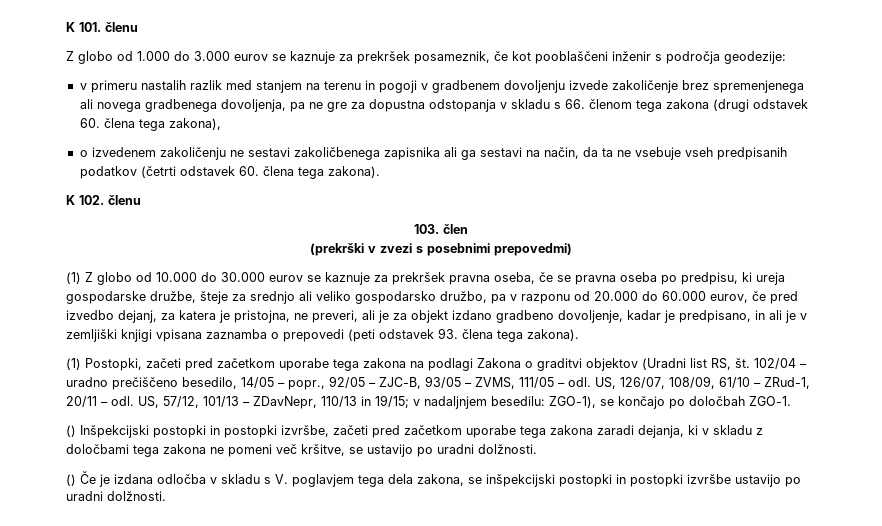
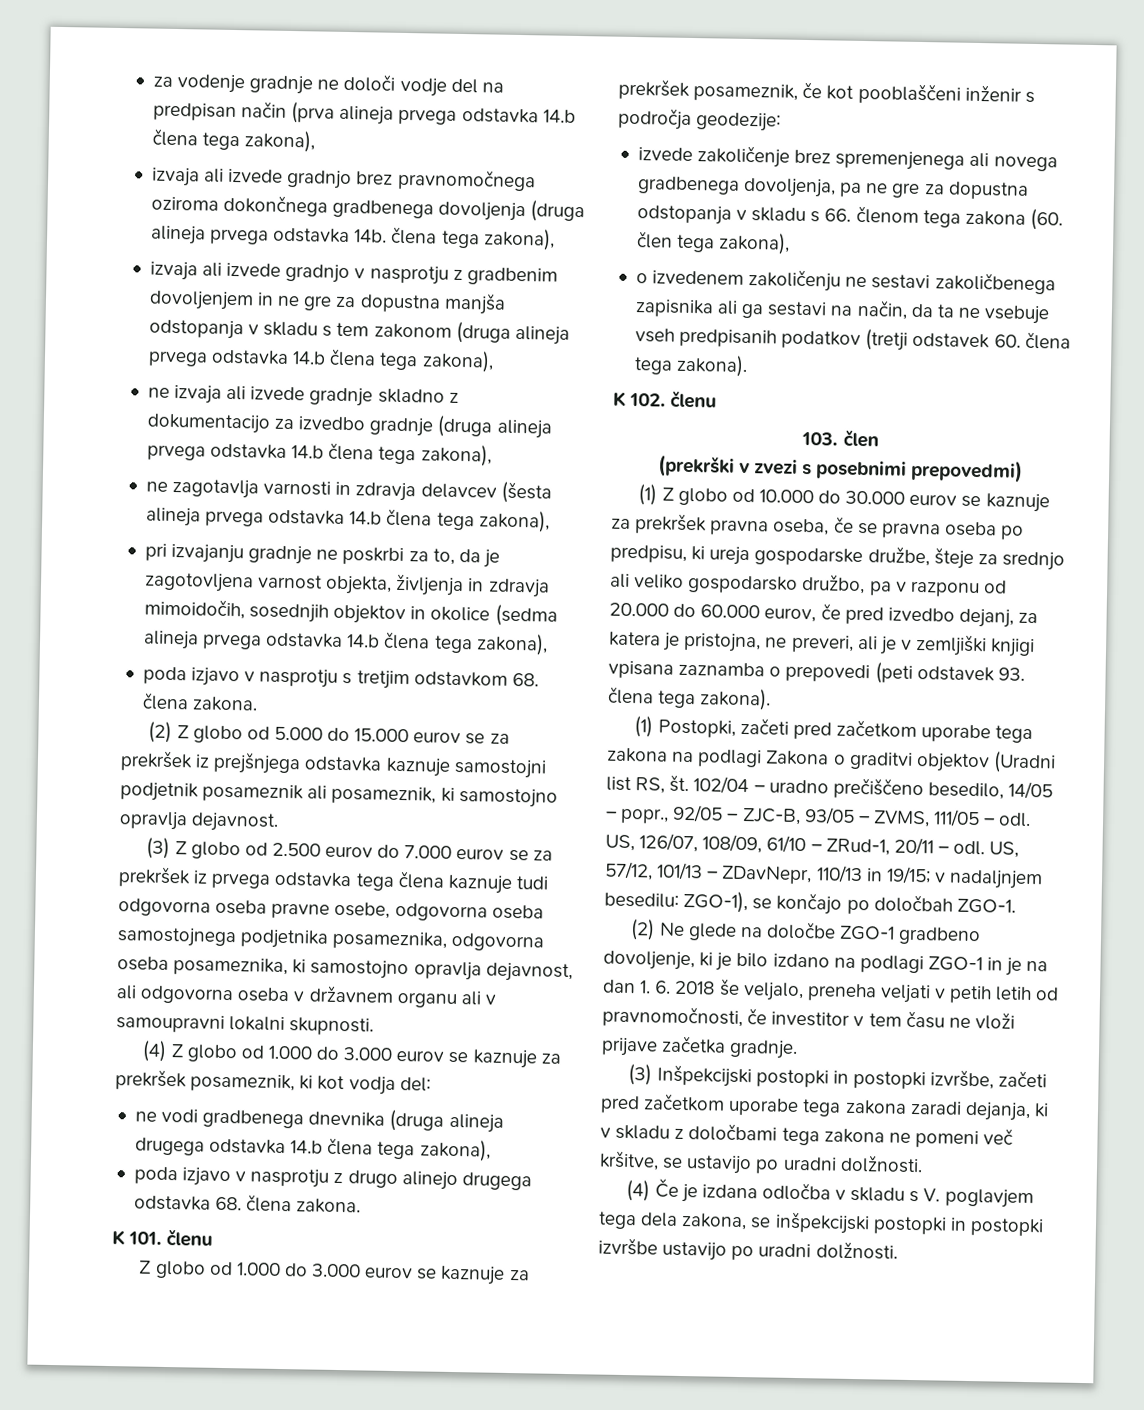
+ za vodenje gradnje ne določi vodje del na predpisan način (prva alineja prvega odstavka 14.b člena tega zakona),
+ izvaja ali izvede gradnjo brez pravnomočnega oziroma dokončnega gradbenega dovoljenja (druga alineja prvega odstavka 14b. člena tega zakona),
+ izvaja ali izvede gradnjo v nasprotju z gradbenim dovoljenjem in ne gre za dopustna manjša odstopanja v skladu s tem zakonom (druga alineja prvega odstavka 14.b člena tega zakona),
+ ne izvaja ali izvede gradnje skladno z dokumentacijo za izvedbo gradnje (druga alineja prvega odstavka 14.b člena tega zakona),
+ ne zagotavlja varnosti in zdravja delavcev (šesta alineja prvega odstavka 14.b člena tega zakona),
+ pri izvajanju gradnje ne poskrbi za to, da je zagotovljena varnost objekta, življenja in zdravja mimoidočih, sosednjih objektov in okolice (sedma alineja prvega odstavka 14.b člena tega zakona),
+ poda izjavo v nasprotju s tretjim odstavkom 68. člena zakona.
+ (2) Z globo od 5.000 do 15.000 eurov se za prekršek iz prejšnjega odstavka kaznuje samostojni podjetnik posameznik ali posameznik, ki samostojno opravlja dejavnost.
+ (3) Z globo od 2.500 eurov do 7.000 eurov se za prekršek iz prvega odstavka tega člena kaznuje tudi odgovorna oseba pravne osebe, odgovorna oseba samostojnega podjetnika posameznika, odgovorna oseba posameznika, ki samostojno opravlja dejavnost, ali odgovorna oseba v državnem organu ali v samoupravni lokalni skupnosti.
+ (4) Z globo od 1.000 do 3.000 eurov se kaznuje za prekršek posameznik, ki kot vodja del:
+ ne vodi gradbenega dnevnika (druga alineja drugega odstavka 14.b člena tega zakona),
+ poda izjavo v nasprotju z drugo alinejo drugega odstavka 68. člena zakona.
- v primeru nastalih razlik med stanjem na terenu in pogoji v gradbenem dovoljenju izvede zakoličenje brez spremenjenega ali novega gradbenega dovoljenja, pa ne gre za dopustna odstopanja v skladu s 66. členom tega zakona (drugi odstavek 60. člena tega zakona),
+ izvede zakoličenje brez spremenjenega ali novega gradbenega dovoljenja, pa ne gre za dopustna odstopanja v skladu s 66. členom tega zakona (60. člen tega zakona),
- o izvedenem zakoličenju ne sestavi zakoličbenega zapisnika ali ga sestavi na način, da ta ne vsebuje vseh predpisanih podatkov (četrti odstavek 60. člena tega zakona).
+ o izvedenem zakoličenju ne sestavi zakoličbenega zapisnika ali ga sestavi na način, da ta ne vsebuje vseh predpisanih podatkov (tretji odstavek 60. člena tega zakona).
- (1) Z globo od 10.000 do 30.000 eurov se kaznuje za prekršek pravna oseba, če se pravna oseba po predpisu, ki ureja gospodarske družbe, šteje za srednjo ali veliko gospodarsko družbo, pa v razponu od 20.000 do 60.000 eurov, če pred izvedbo dejanj, za katera je pristojna, ne preveri, ali je za objekt izdano gradbeno dovoljenje, kadar je predpisano, in ali je v zemljiški knjigi vpisana zaznamba o prepovedi (peti odstavek 93. člena tega zakona).
+ (1) Z globo od 10.000 do 30.000 eurov se kaznuje za prekršek pravna oseba, če se pravna oseba po predpisu, ki ureja gospodarske družbe, šteje za srednjo ali veliko gospodarsko družbo, pa v razponu od 20.000 do 60.000 eurov, če pred izvedbo dejanj, za katera je pristojna, ne preveri, ali je v zemljiški knjigi vpisana zaznamba o prepovedi (peti odstavek 93. člena tega zakona).
- () Inšpekcijski postopki in postopki izvršbe, začeti pred začetkom uporabe tega zakona zaradi dejanja, ki v skladu z določbami tega zakona ne pomeni več kršitve, se ustavijo po uradni dolžnosti.
+ (2) Ne glede na določbe ZGO-1 gradbeno dovoljenje, ki je bilo izdano na podlagi ZGO-1 in je na dan 1. 6. 2018 še veljalo, preneha veljati v petih letih od pravnomočnosti, če investitor v tem času ne vloži prijave začetka gradnje.
+ (3) Inšpekcijski postopki in postopki izvršbe, začeti pred začetkom uporabe tega zakona zaradi dejanja, ki v skladu z določbami tega zakona ne pomeni več kršitve, se ustavijo po uradni dolžnosti.
- () Če je izdana odločba v skladu s V. poglavjem tega dela zakona, se inšpekcijski postopki in postopki izvršbe ustavijo po uradni dolžnosti.
+ (4) Če je izdana odločba v skladu s V. poglavjem tega dela zakona, se inšpekcijski postopki in postopki izvršbe ustavijo po uradni dolžnosti.

